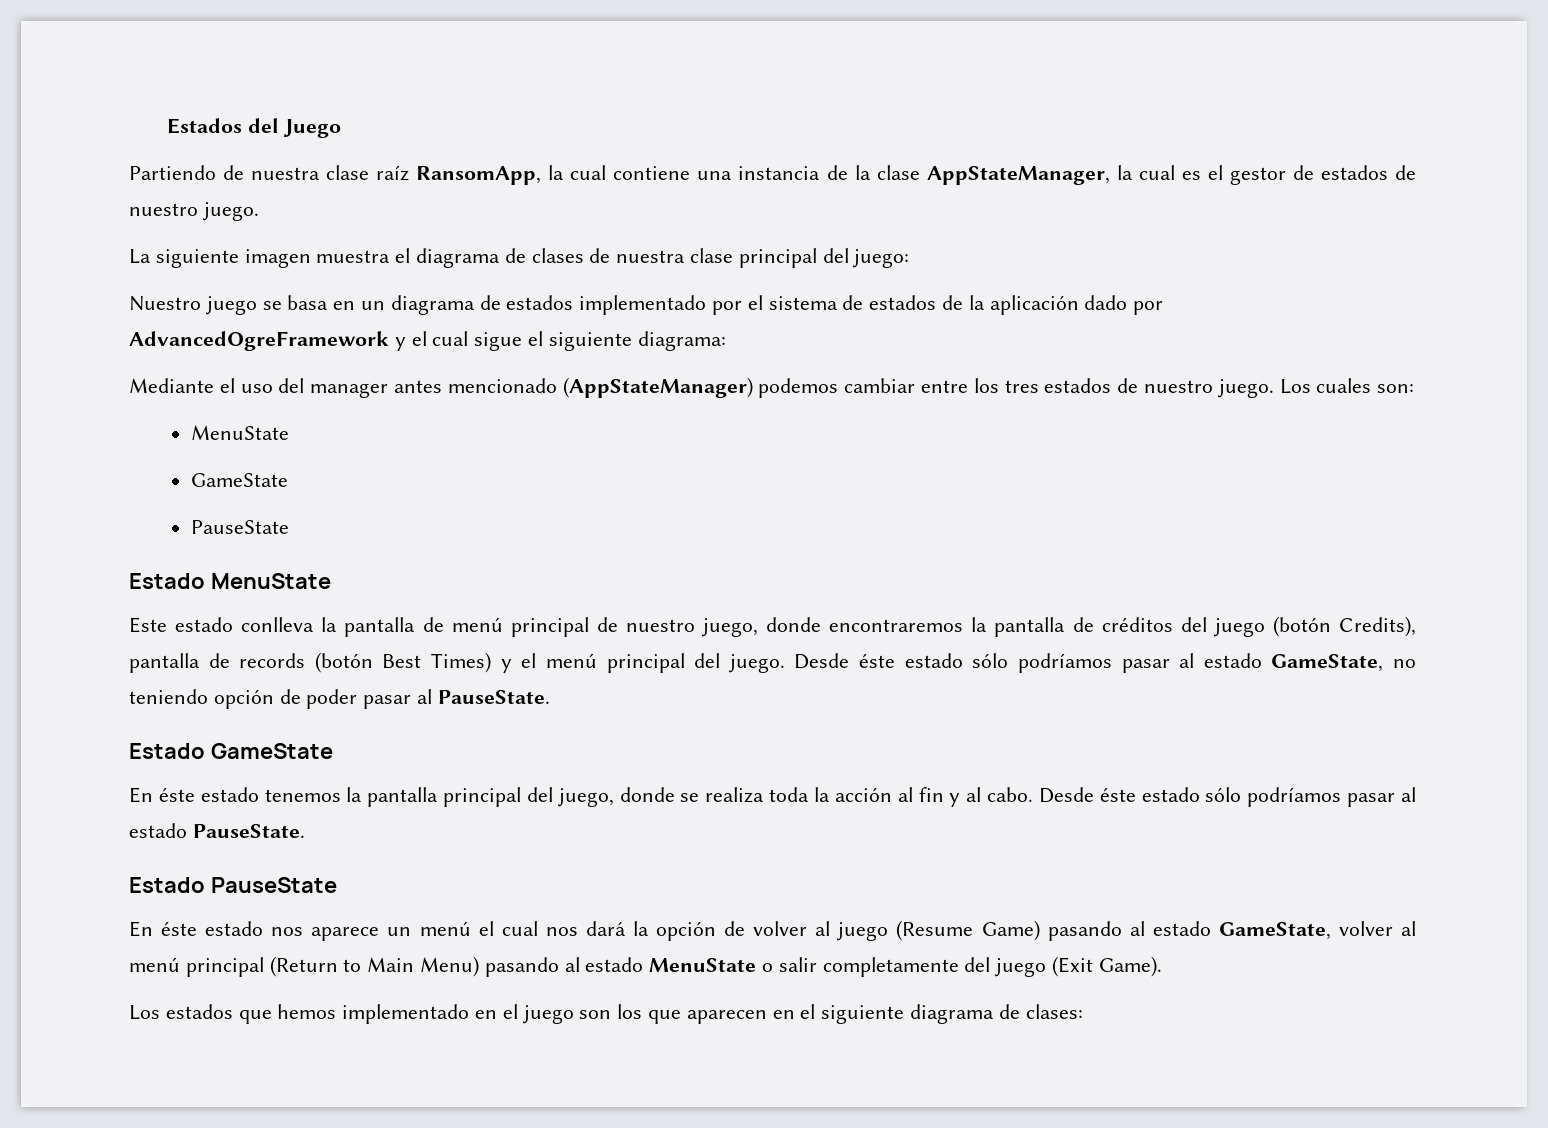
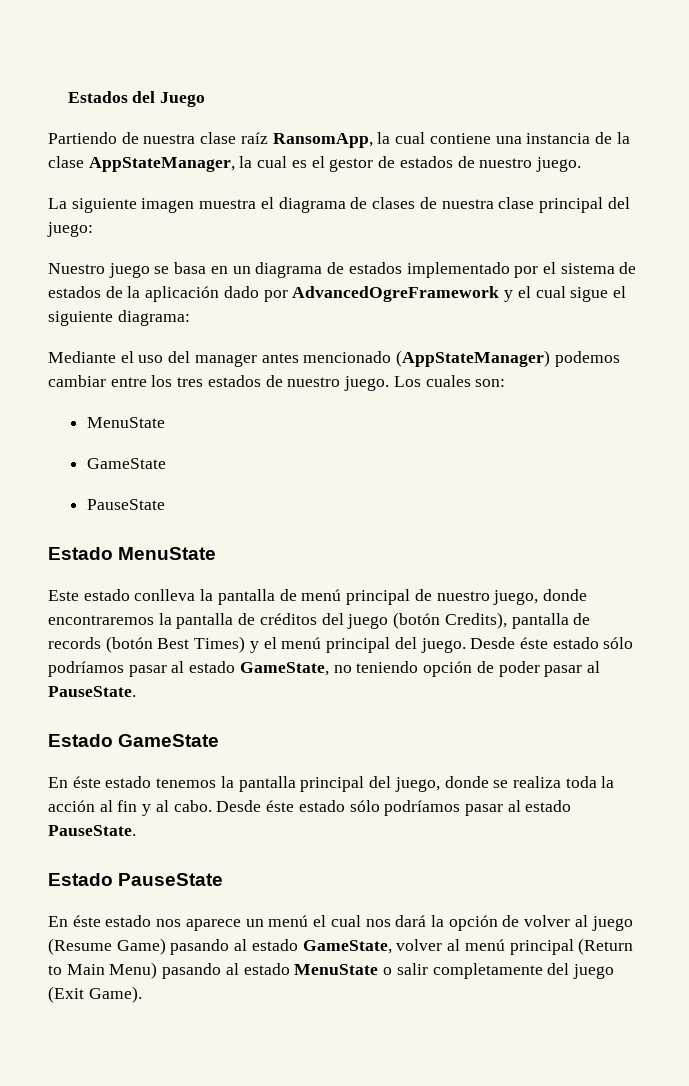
- Los estados que hemos implementado en el juego son los que aparecen en el siguiente diagrama de clases:

